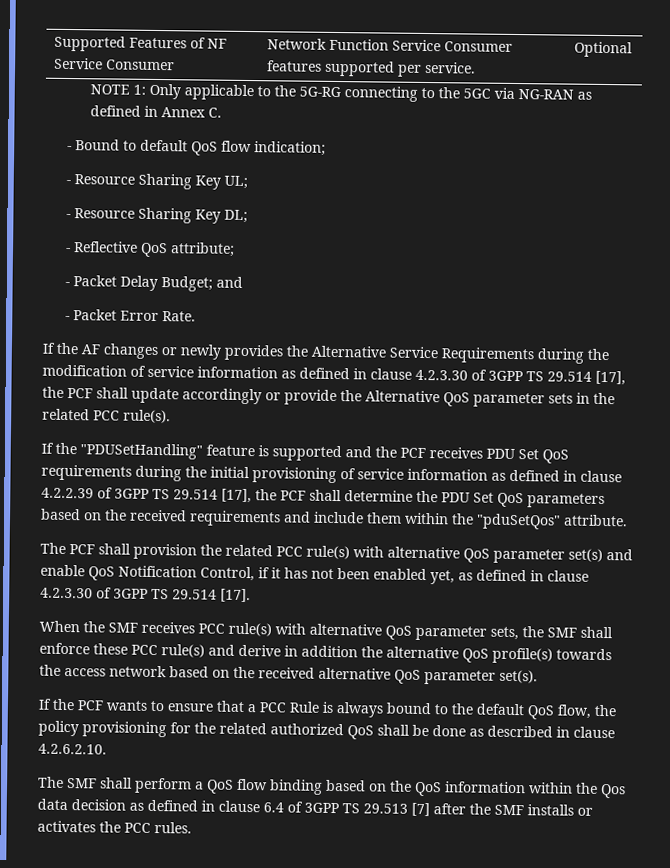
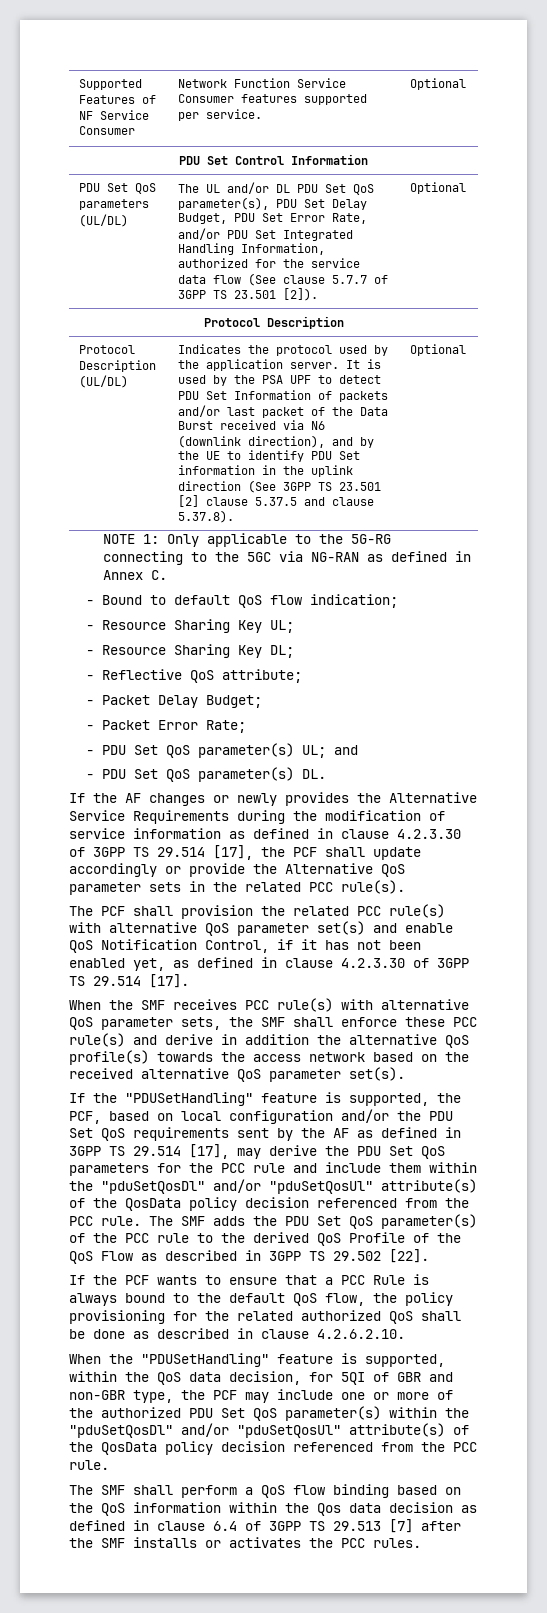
+ PDU Set Control Information
+ PDU Set QoS parameters (UL/DL) | The UL and/or DL PDU Set QoS parameter(s), PDU Set Delay Budget, PDU Set Error Rate, and/or PDU Set Integrated Handling Information, authorized for the service data flow (See clause 5.7.7 of 3GPP TS 23.501 [2]). | Optional
+ Protocol Description
+ Protocol Description (UL/DL) | Indicates the protocol used by the application server. It is used by the PSA UPF to detect PDU Set Information of packets and/or last packet of the Data Burst received via N6 (downlink direction), and by the UE to identify PDU Set information in the uplink direction (See 3GPP TS 23.501 [2] clause 5.37.5 and clause 5.37.8). | Optional
- - Packet Delay Budget; and
+ - Packet Delay Budget;
- - Packet Error Rate.
+ - Packet Error Rate;
+ - PDU Set QoS parameter(s) UL; and
+ - PDU Set QoS parameter(s) DL.
- If the "PDUSetHandling" feature is supported and the PCF receives PDU Set QoS requirements during the initial provisioning of service information as defined in clause 4.2.2.39 of 3GPP TS 29.514 [17], the PCF shall determine the PDU Set QoS parameters based on the received requirements and include them within the "pduSetQos" attribute.
+ If the "PDUSetHandling" feature is supported, the PCF, based on local configuration and/or the PDU Set QoS requirements sent by the AF as defined in 3GPP TS 29.514 [17], may derive the PDU Set QoS parameters for the PCC rule and include them within the "pduSetQosDl" and/or "pduSetQosUl" attribute(s) of the QosData policy decision referenced from the PCC rule. The SMF adds the PDU Set QoS parameter(s) of the PCC rule to the derived QoS Profile of the QoS Flow as described in 3GPP TS 29.502 [22].
+ When the "PDUSetHandling" feature is supported, within the QoS data decision, for 5QI of GBR and non-GBR type, the PCF may include one or more of the authorized PDU Set QoS parameter(s) within the "pduSetQosDl" and/or "pduSetQosUl" attribute(s) of the QosData policy decision referenced from the PCC rule.

